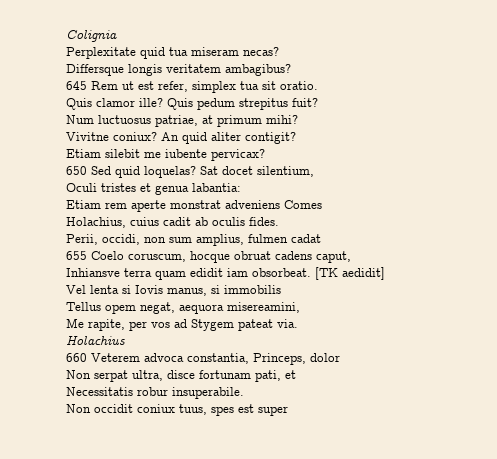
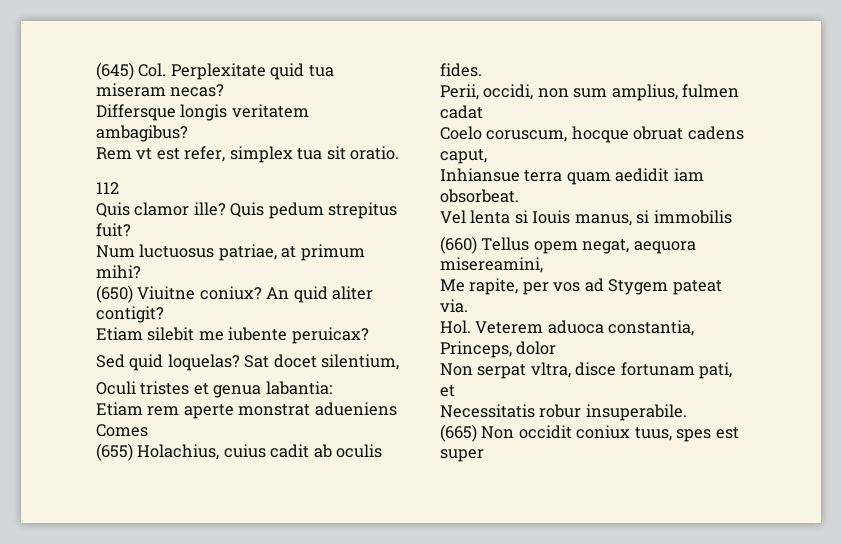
- Colignia
- Perplexitate quid tua miseram necas?
+ (645) Col. Perplexitate quid tua miseram necas?
- 645 Rem ut est refer, simplex tua sit oratio.
+ Rem vt est refer, simplex tua sit oratio.
+ 112
- Vivitne coniux?
+ (650) Viuitne coniux?
- Etiam silebit me iubente pervicax?
- 650 Sed quid loquelas?
+ Etiam silebit me iubente peruicax?
+ Sed quid loquelas?
- Etiam rem aperte monstrat adveniens Comes
+ Etiam rem aperte monstrat adueniens Comes
- Holachius, cuius cadit ab oculis fides.
+ (655) Holachius, cuius cadit ab oculis fides.
- 655 Coelo coruscum, hocque obruat cadens caput,
+ Coelo coruscum, hocque obruat cadens caput,
- Inhiansve terra quam edidit iam obsorbeat. [TK aedidit]
+ Inhiansue terra quam aedidit iam obsorbeat.
- Vel lenta si Iovis manus, si immobilis
+ Vel lenta si Iouis manus, si immobilis
- Tellus opem negat, aequora misereamini,
+ (660) Tellus opem negat, aequora misereamini,
- Holachius
- 660 Veterem advoca constantia, Princeps, dolor
+ Hol. Veterem aduoca constantia, Princeps, dolor
- Non serpat ultra, disce fortunam pati, et
+ Non serpat vltra, disce fortunam pati, et
- Non occidit coniux tuus, spes est super
+ (665) Non occidit coniux tuus, spes est super

